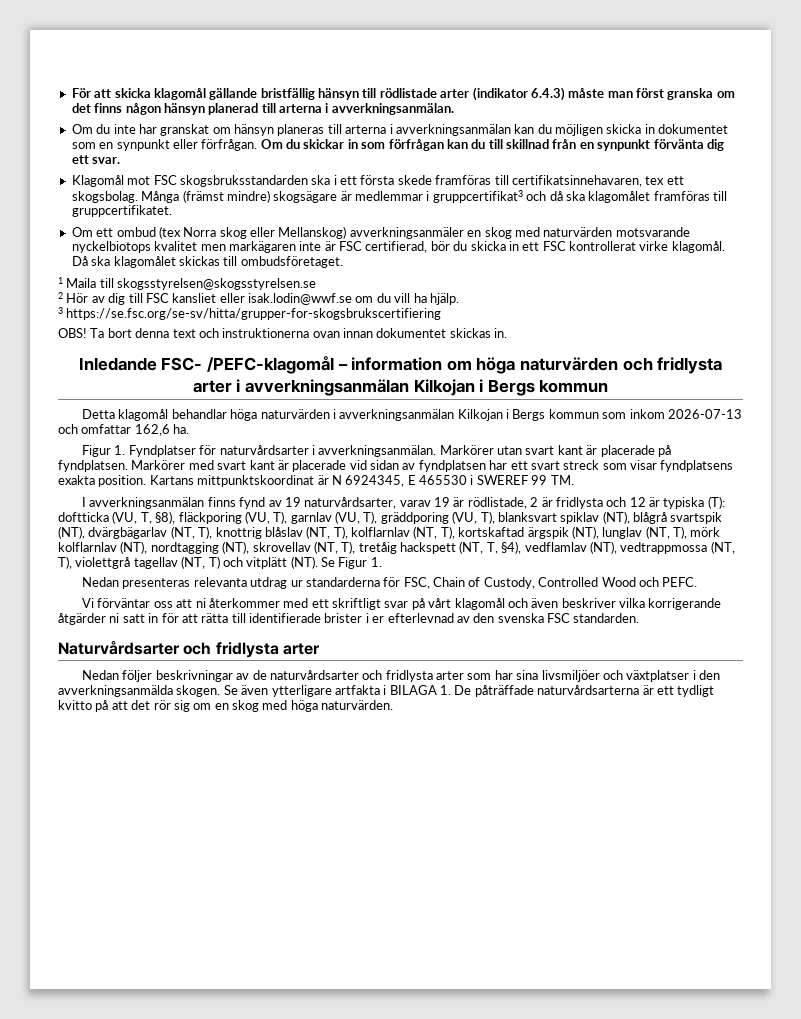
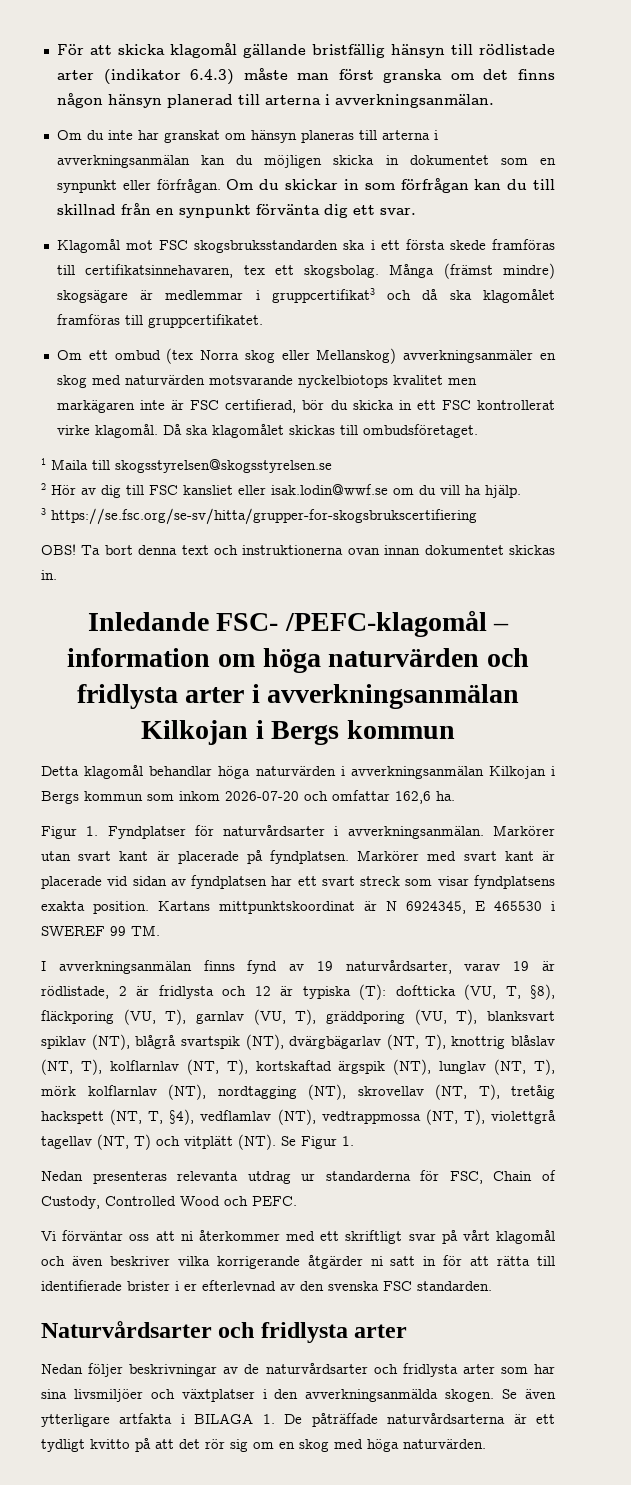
- Detta klagomål behandlar höga naturvärden i avverkningsanmälan Kilkojan i Bergs kommun som inkom 2026-07-13 och omfattar 162,6 ha.
+ Detta klagomål behandlar höga naturvärden i avverkningsanmälan Kilkojan i Bergs kommun som inkom 2026-07-20 och omfattar 162,6 ha.

